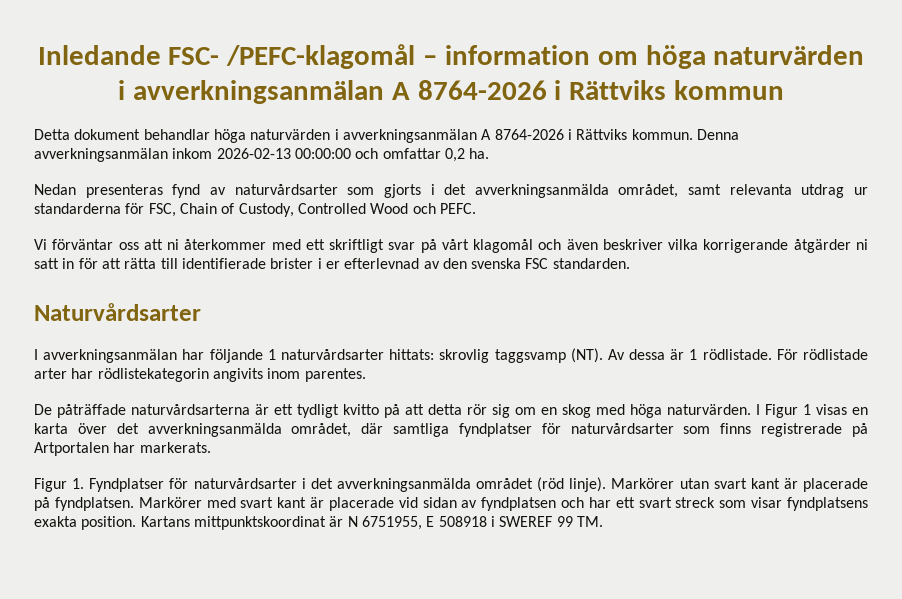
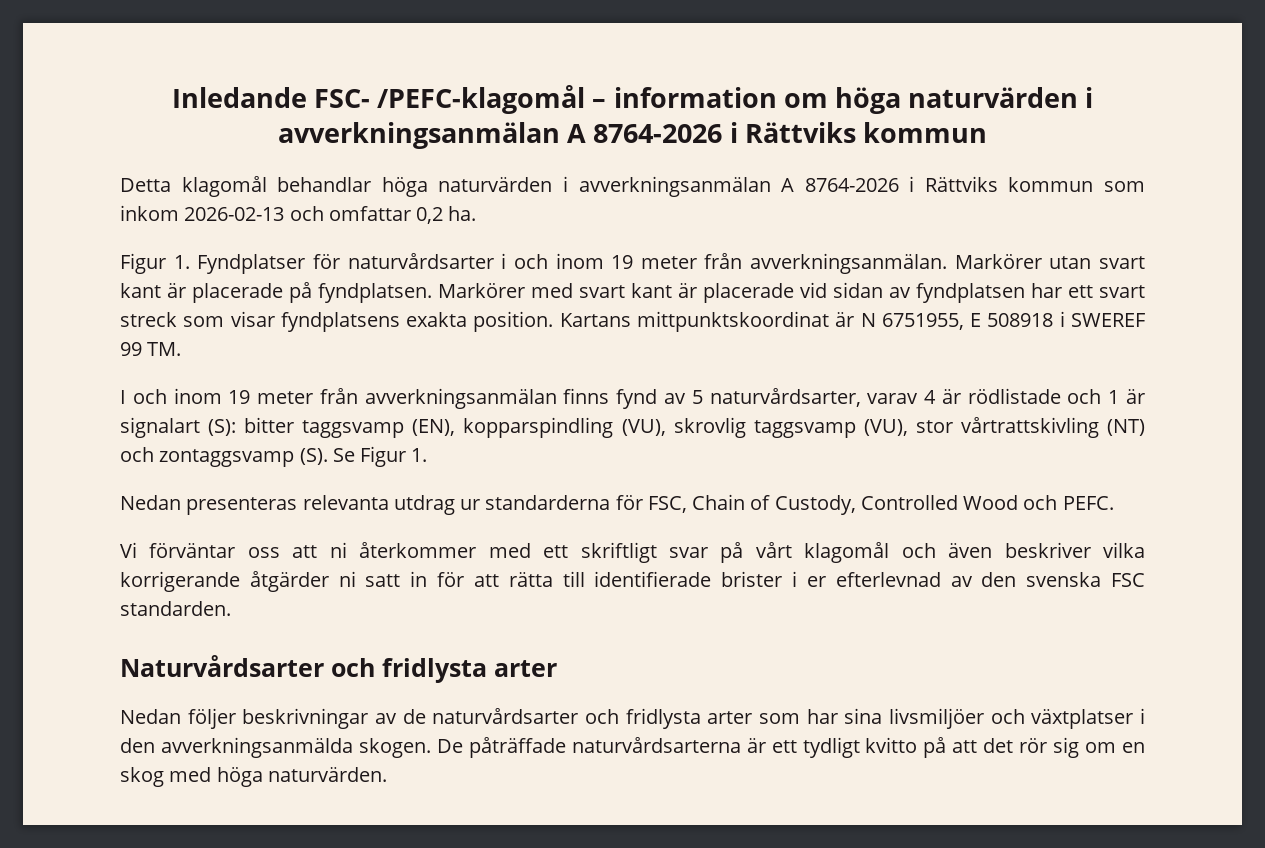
- Detta dokument behandlar höga naturvärden i avverkningsanmälan A 8764-2026 i Rättviks kommun. Denna avverkningsanmälan inkom 2026-02-13 00:00:00 och omfattar 0,2 ha.
+ Detta klagomål behandlar höga naturvärden i avverkningsanmälan A 8764-2026 i Rättviks kommun som inkom 2026-02-13 och omfattar 0,2 ha.
- Nedan presenteras fynd av naturvårdsarter som gjorts i det avverkningsanmälda området, samt relevanta utdrag ur standarderna för FSC, Chain of Custody, Controlled Wood och PEFC.
+ Figur 1. Fyndplatser för naturvårdsarter i och inom 19 meter från avverkningsanmälan. Markörer utan svart kant är placerade på fyndplatsen. Markörer med svart kant är placerade vid sidan av fyndplatsen har ett svart streck som visar fyndplatsens exakta position. Kartans mittpunktskoordinat är N 6751955, E 508918 i SWEREF 99 TM.
+ I och inom 19 meter från avverkningsanmälan finns fynd av 5 naturvårdsarter, varav 4 är rödlistade och 1 är signalart (S): bitter taggsvamp (EN), kopparspindling (VU), skrovlig taggsvamp (VU), stor vårtrattskivling (NT) och zontaggsvamp (S). Se Figur 1.
+ Nedan presenteras relevanta utdrag ur standarderna för FSC, Chain of Custody, Controlled Wood och PEFC.
- Naturvårdsarter
- I avverkningsanmälan har följande 1 naturvårdsarter hittats: skrovlig taggsvamp (NT). Av dessa är 1 rödlistade. För rödlistade arter har rödlistekategorin angivits inom parentes.
- De påträffade naturvårdsarterna är ett tydligt kvitto på att detta rör sig om en skog med höga naturvärden. I Figur 1 visas en karta över det avverkningsanmälda området, där samtliga fyndplatser för naturvårdsarter som finns registrerade på Artportalen har markerats.
- Figur 1. Fyndplatser för naturvårdsarter i det avverkningsanmälda området (röd linje). Markörer utan svart kant är placerade på fyndplatsen. Markörer med svart kant är placerade vid sidan av fyndplatsen och har ett svart streck som visar fyndplatsens exakta position. Kartans mittpunktskoordinat är N 6751955, E 508918 i SWEREF 99 TM.
+ Naturvårdsarter och fridlysta arter
+ Nedan följer beskrivningar av de naturvårdsarter och fridlysta arter som har sina livsmiljöer och växtplatser i den avverkningsanmälda skogen. De påträffade naturvårdsarterna är ett tydligt kvitto på att det rör sig om en skog med höga naturvärden.

